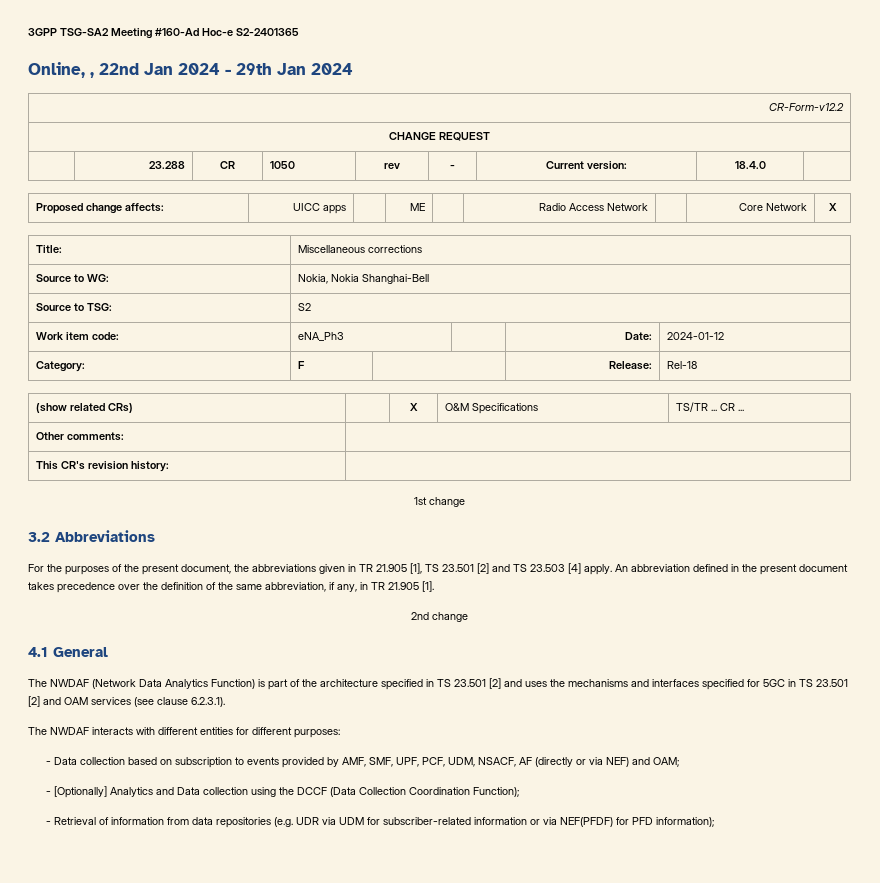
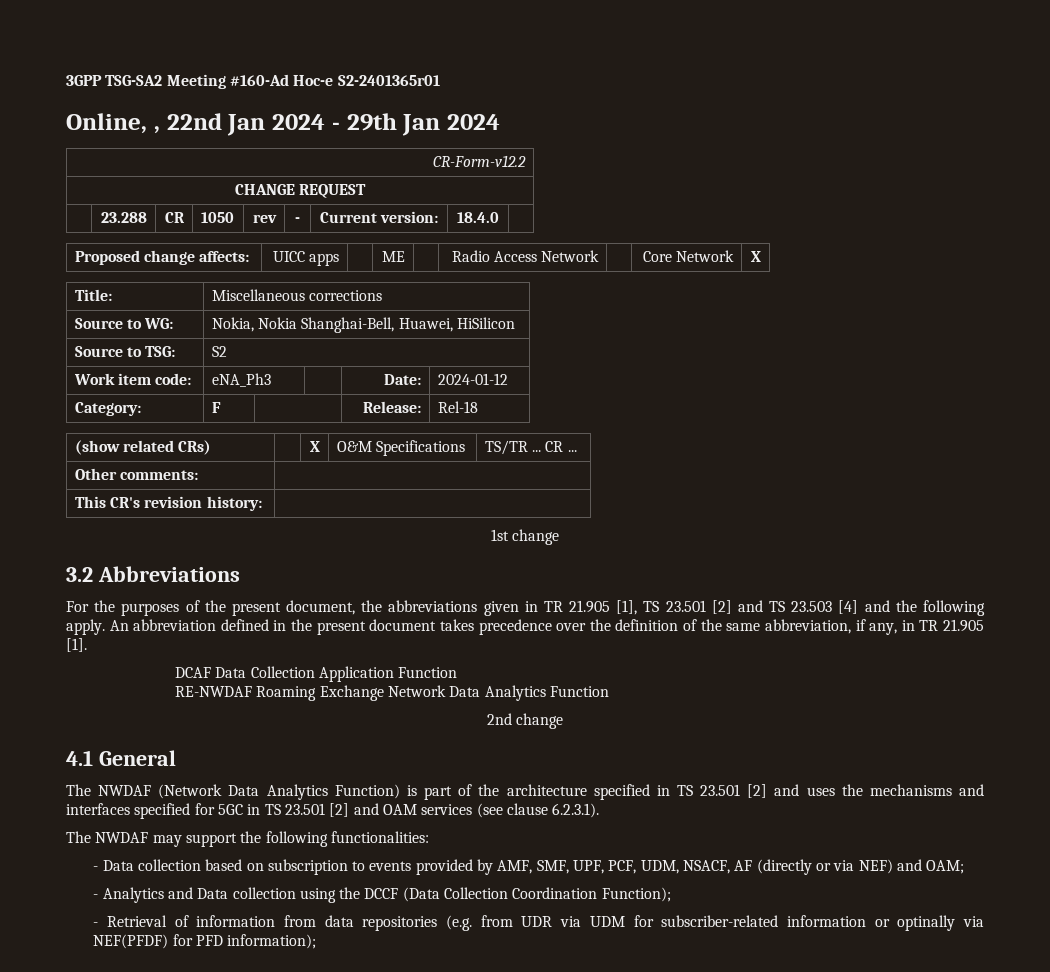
- 3GPP TSG-SA2 Meeting #160-Ad Hoc-e S2-2401365
+ 3GPP TSG-SA2 Meeting #160-Ad Hoc-e S2-2401365r01
- Source to WG: | Nokia, Nokia Shanghai-Bell
+ Source to WG: | Nokia, Nokia Shanghai-Bell, Huawei, HiSilicon
- For the purposes of the present document, the abbreviations given in TR 21.905 [1], TS 23.501 [2] and TS 23.503 [4] apply.
+ For the purposes of the present document, the abbreviations given in TR 21.905 [1], TS 23.501 [2] and TS 23.503 [4] and the following apply.
+ DCAF Data Collection Application Function
+ RE-NWDAF Roaming Exchange Network Data Analytics Function
- The NWDAF interacts with different entities for different purposes:
+ The NWDAF may support the following functionalities:
- - [Optionally] Analytics and Data collection using the DCCF (Data Collection Coordination Function);
+ - Analytics and Data collection using the DCCF (Data Collection Coordination Function);
- - Retrieval of information from data repositories (e.g. UDR via UDM for subscriber-related information or via NEF(PFDF) for PFD information);
+ - Retrieval of information from data repositories (e.g. from UDR via UDM for subscriber-related information or optinally via NEF(PFDF) for PFD information);

